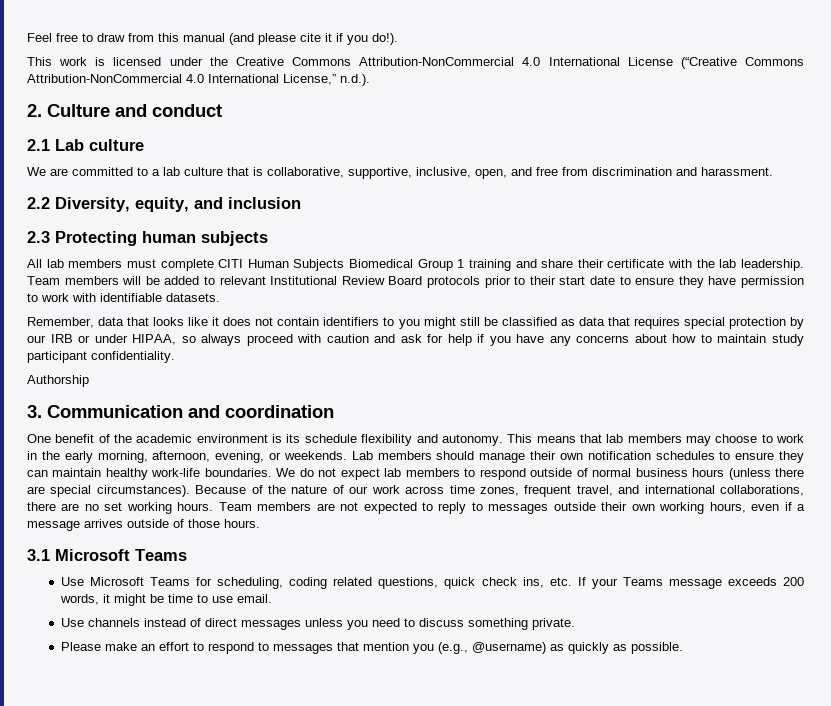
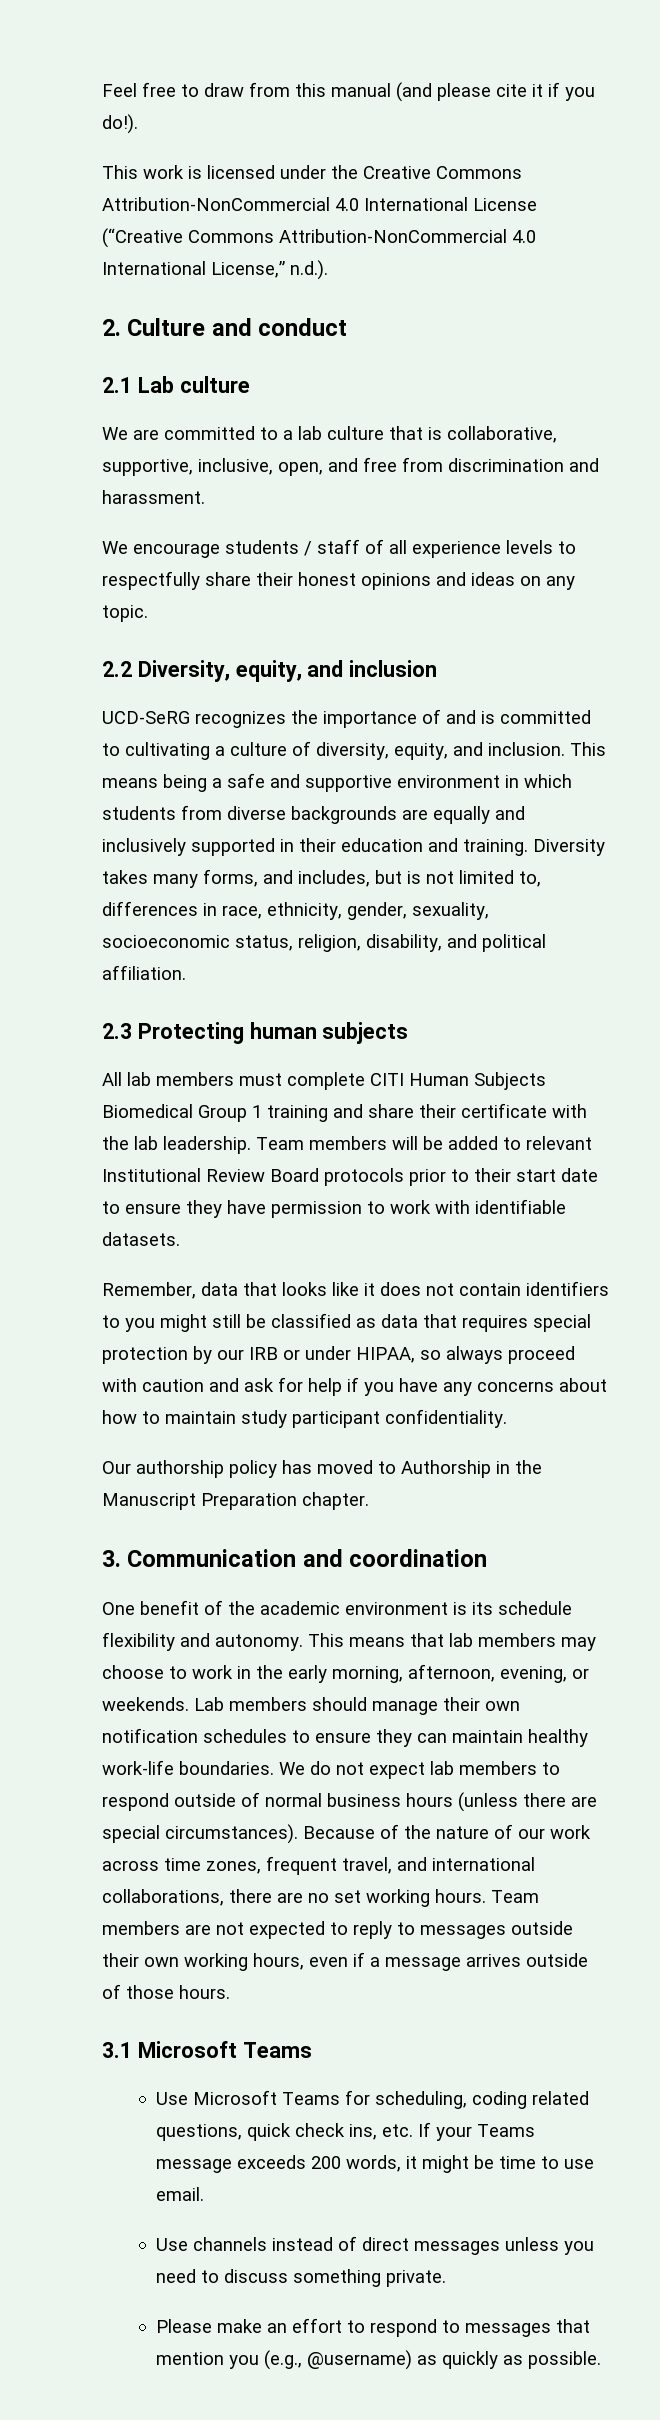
+ We encourage students / staff of all experience levels to respectfully share their honest opinions and ideas on any topic.
+ UCD-SeRG recognizes the importance of and is committed to cultivating a culture of diversity, equity, and inclusion. This means being a safe and supportive environment in which students from diverse backgrounds are equally and inclusively supported in their education and training. Diversity takes many forms, and includes, but is not limited to, differences in race, ethnicity, gender, sexuality, socioeconomic status, religion, disability, and political affiliation.
- Authorship
+ Our authorship policy has moved to Authorship in the Manuscript Preparation chapter.

